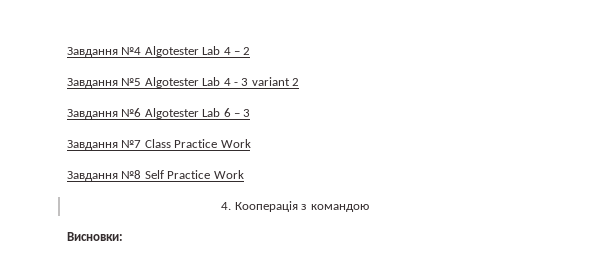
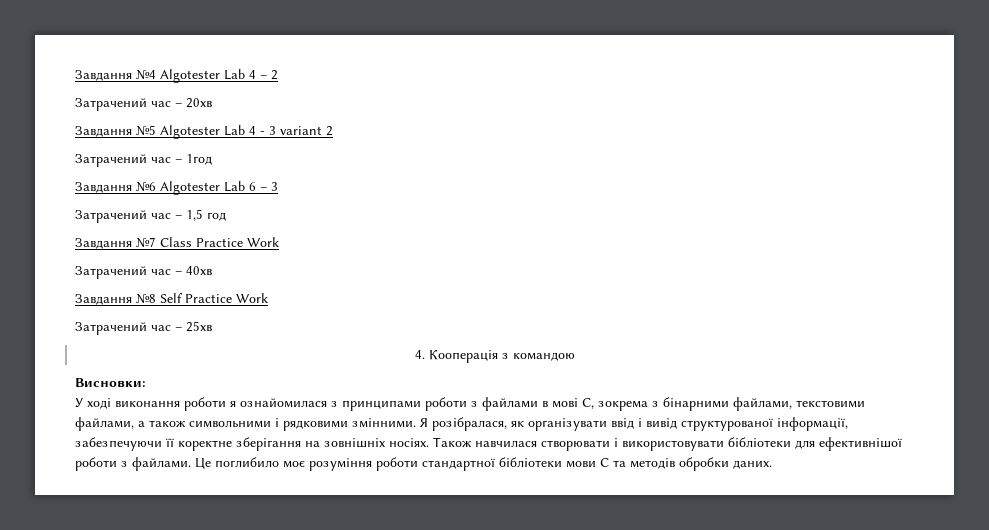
+ Затрачений час – 20хв
+ Затрачений час – 1год
+ Затрачений час – 1,5 год
+ Затрачений час – 40хв
+ Затрачений час – 25хв
+ У ході виконання роботи я ознайомилася з принципами роботи з файлами в мові С, зокрема з бінарними файлами, текстовими файлами, а також символьними і рядковими змінними. Я розібралася, як організувати ввід і вивід структурованої інформації, забезпечуючи її коректне зберігання на зовнішніх носіях. Також навчилася створювати і використовувати бібліотеки для ефективнішої роботи з файлами. Це поглибило моє розуміння роботи стандартної бібліотеки мови С та методів обробки даних.

